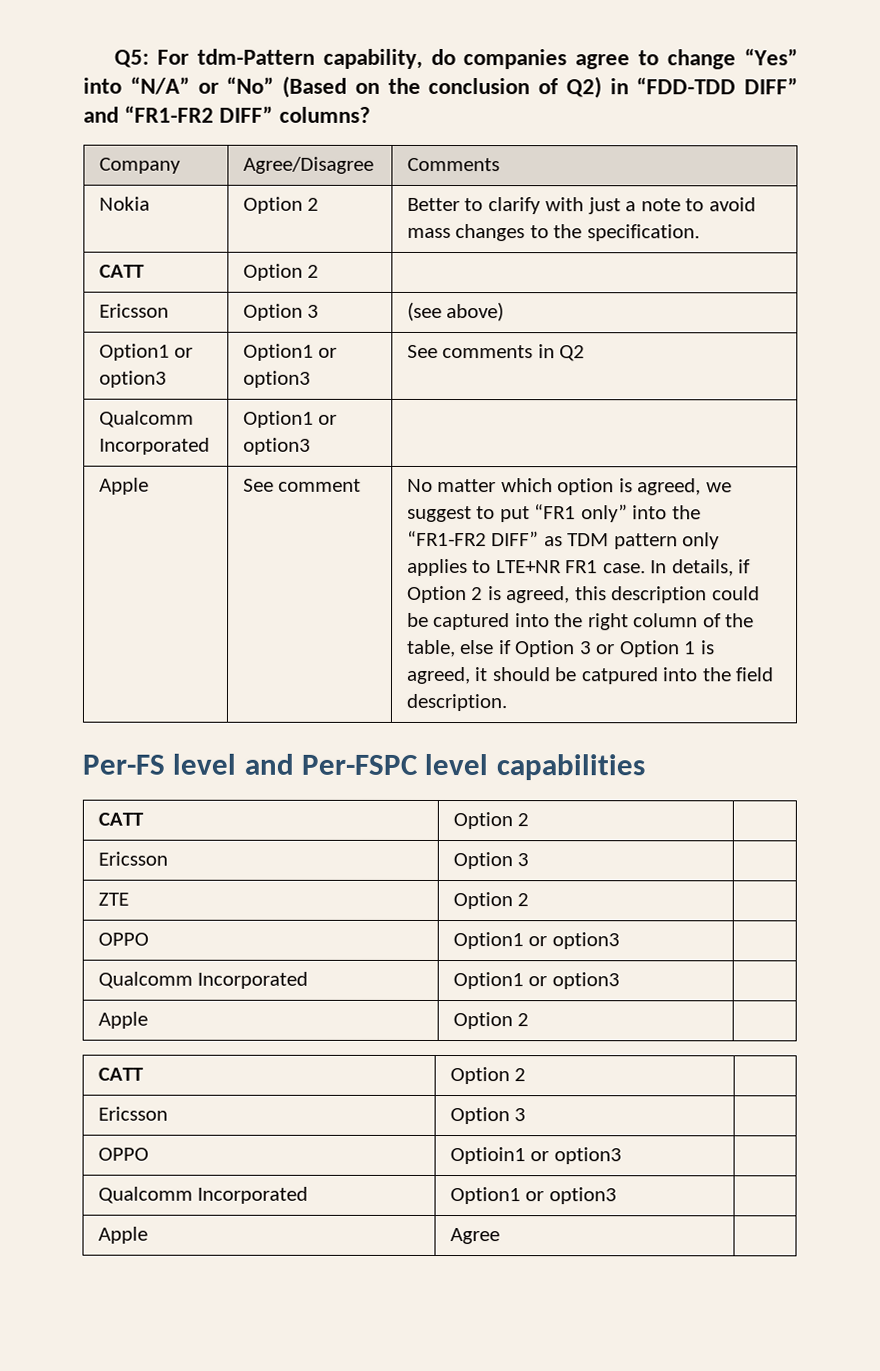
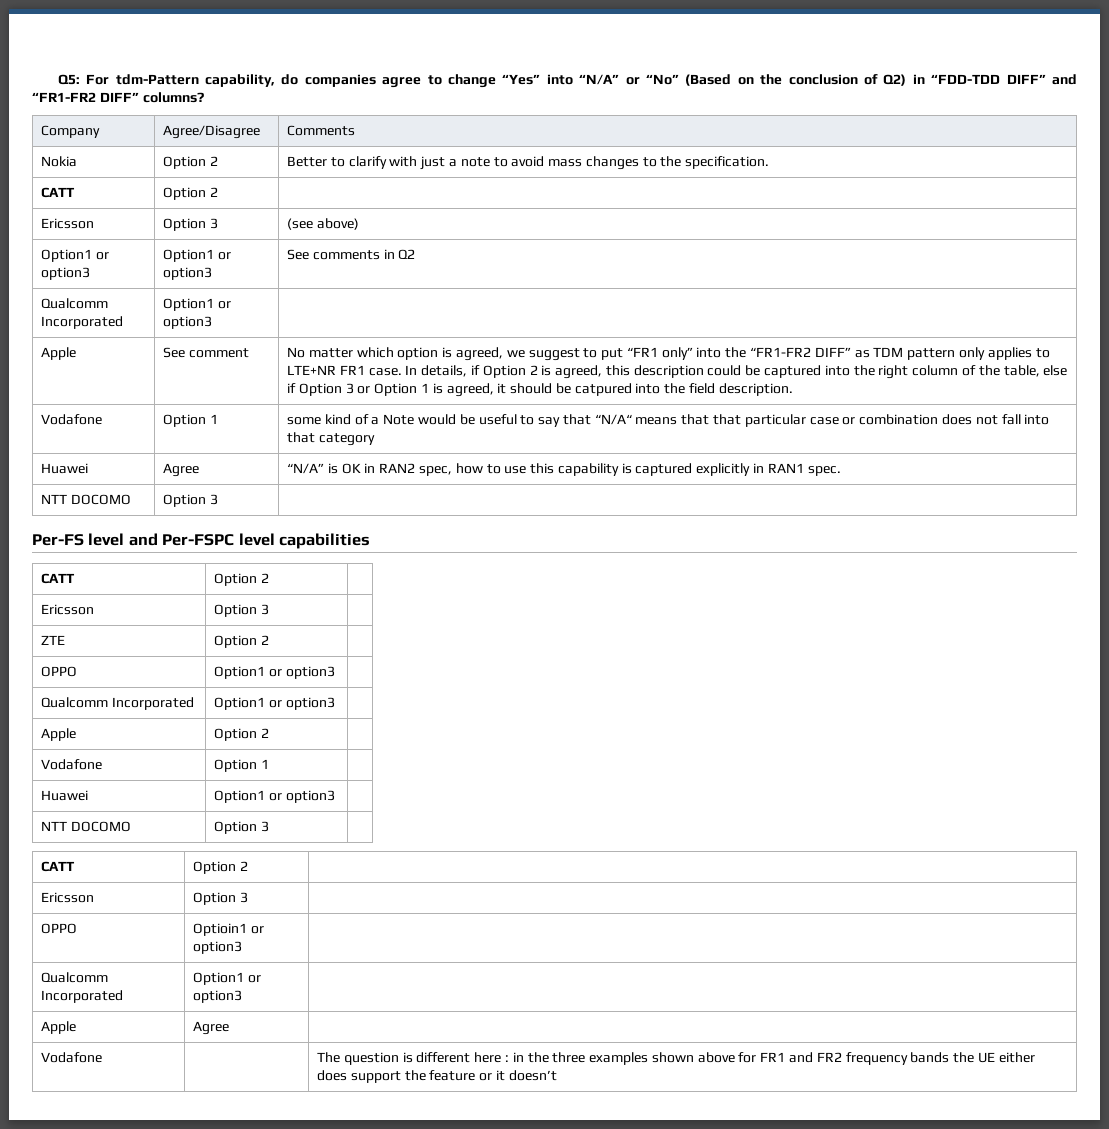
+ Vodafone | Option 1 | some kind of a Note would be useful to say that “N/A“ means that that particular case or combination does not fall into that category
+ Huawei | Agree | “N/A” is OK in RAN2 spec, how to use this capability is captured explicitly in RAN1 spec.
+ NTT DOCOMO | Option 3 |
  Apple | Option 2 |
+ Vodafone | Option 1 |
+ Huawei | Option1 or option3 |
+ NTT DOCOMO | Option 3 |
+ Vodafone | | The question is different here : in the three examples shown above for FR1 and FR2 frequency bands the UE either does support the feature or it doesn’t

